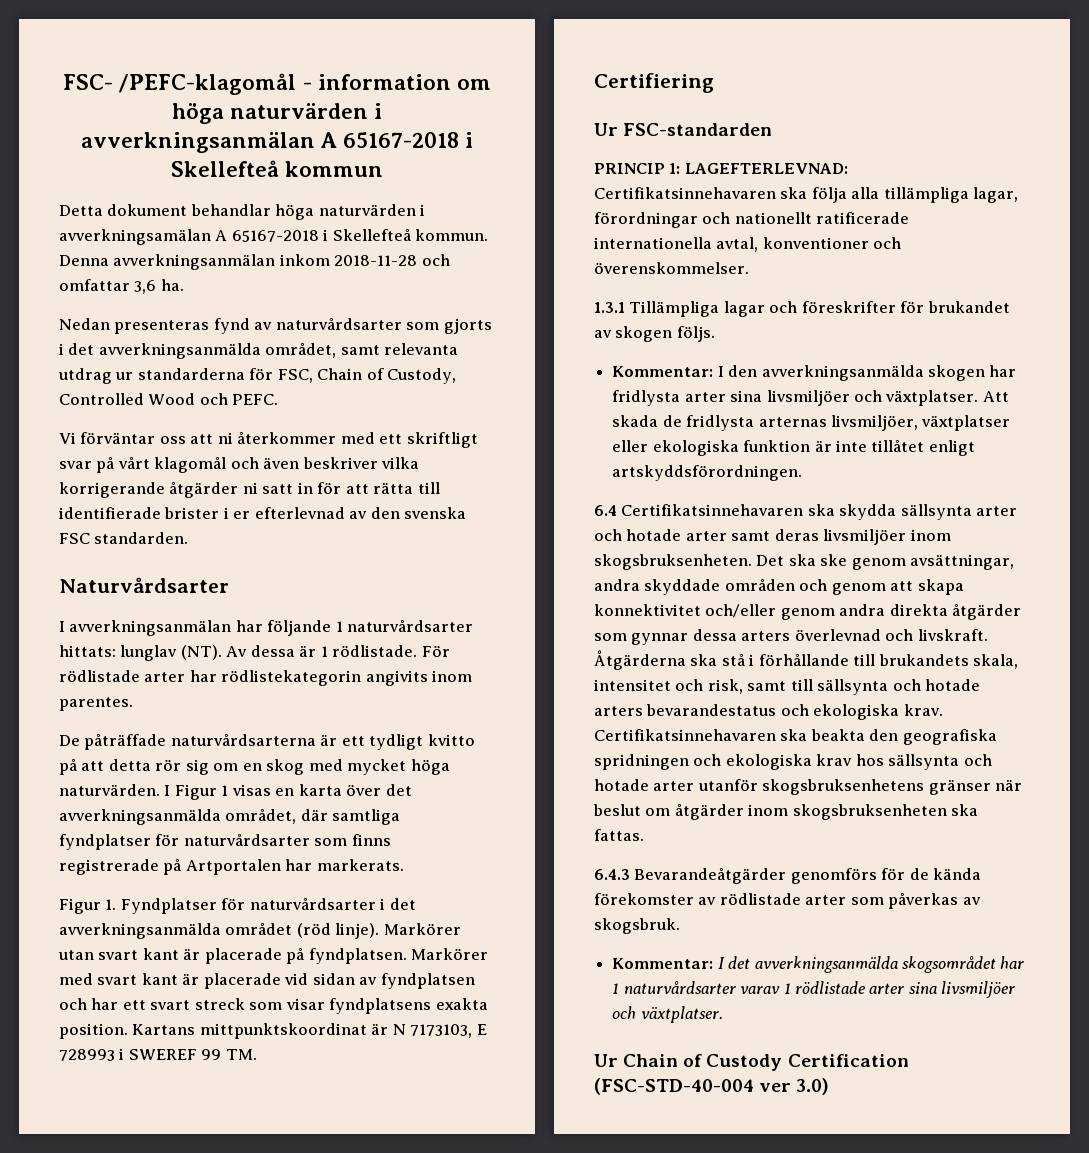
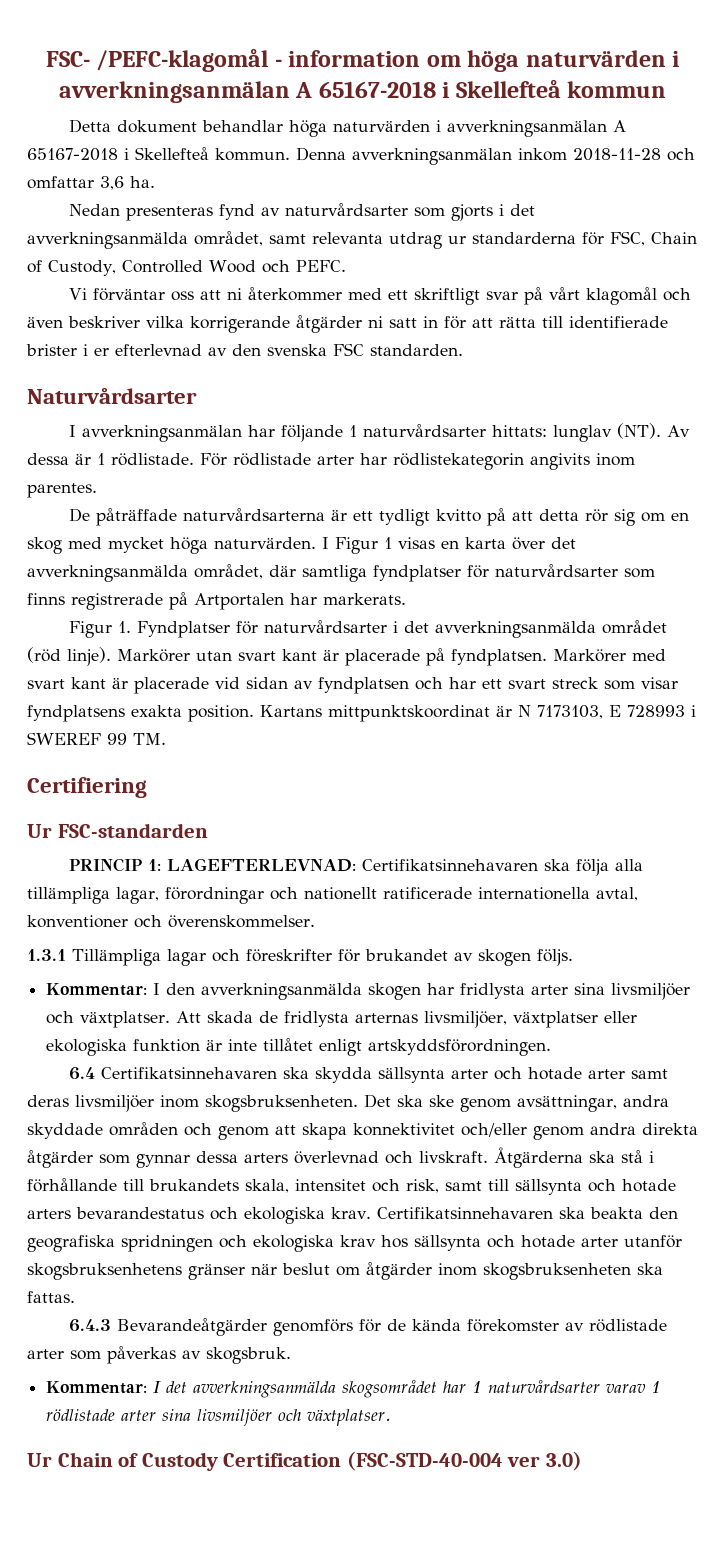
- Detta dokument behandlar höga naturvärden i avverkningsamälan A 65167-2018 i Skellefteå kommun.
+ Detta dokument behandlar höga naturvärden i avverkningsanmälan A 65167-2018 i Skellefteå kommun.

